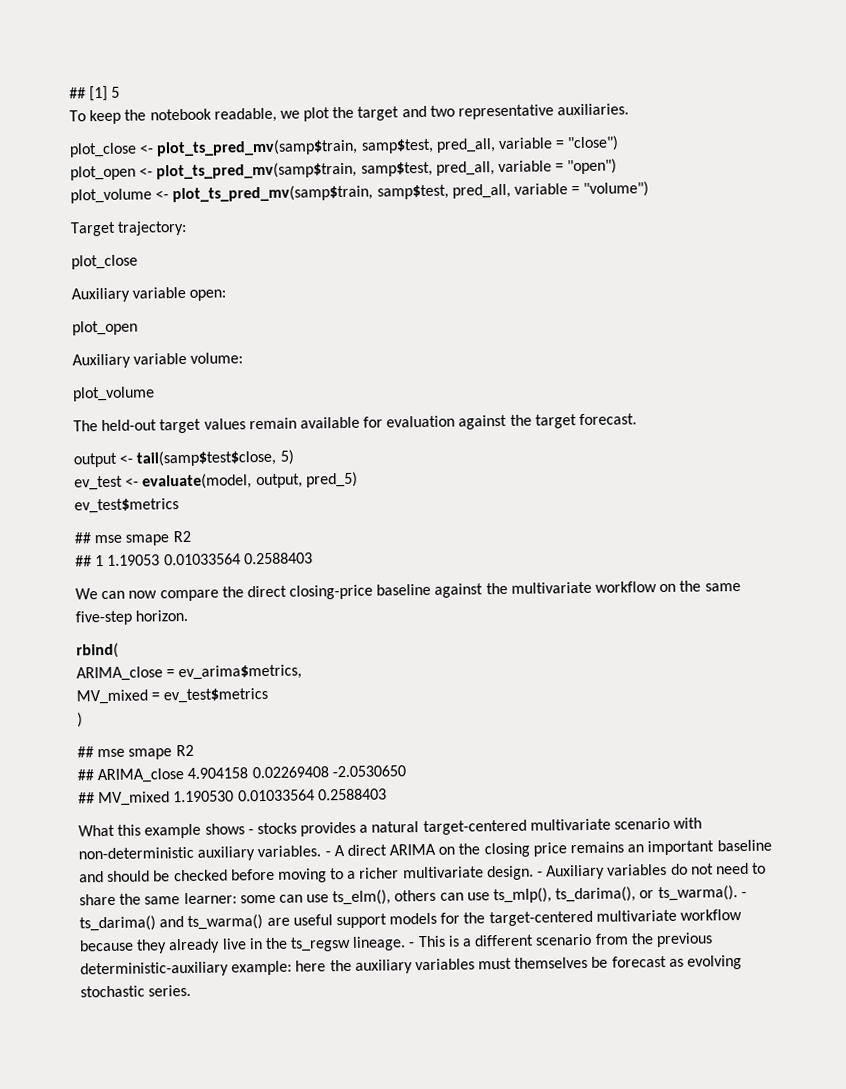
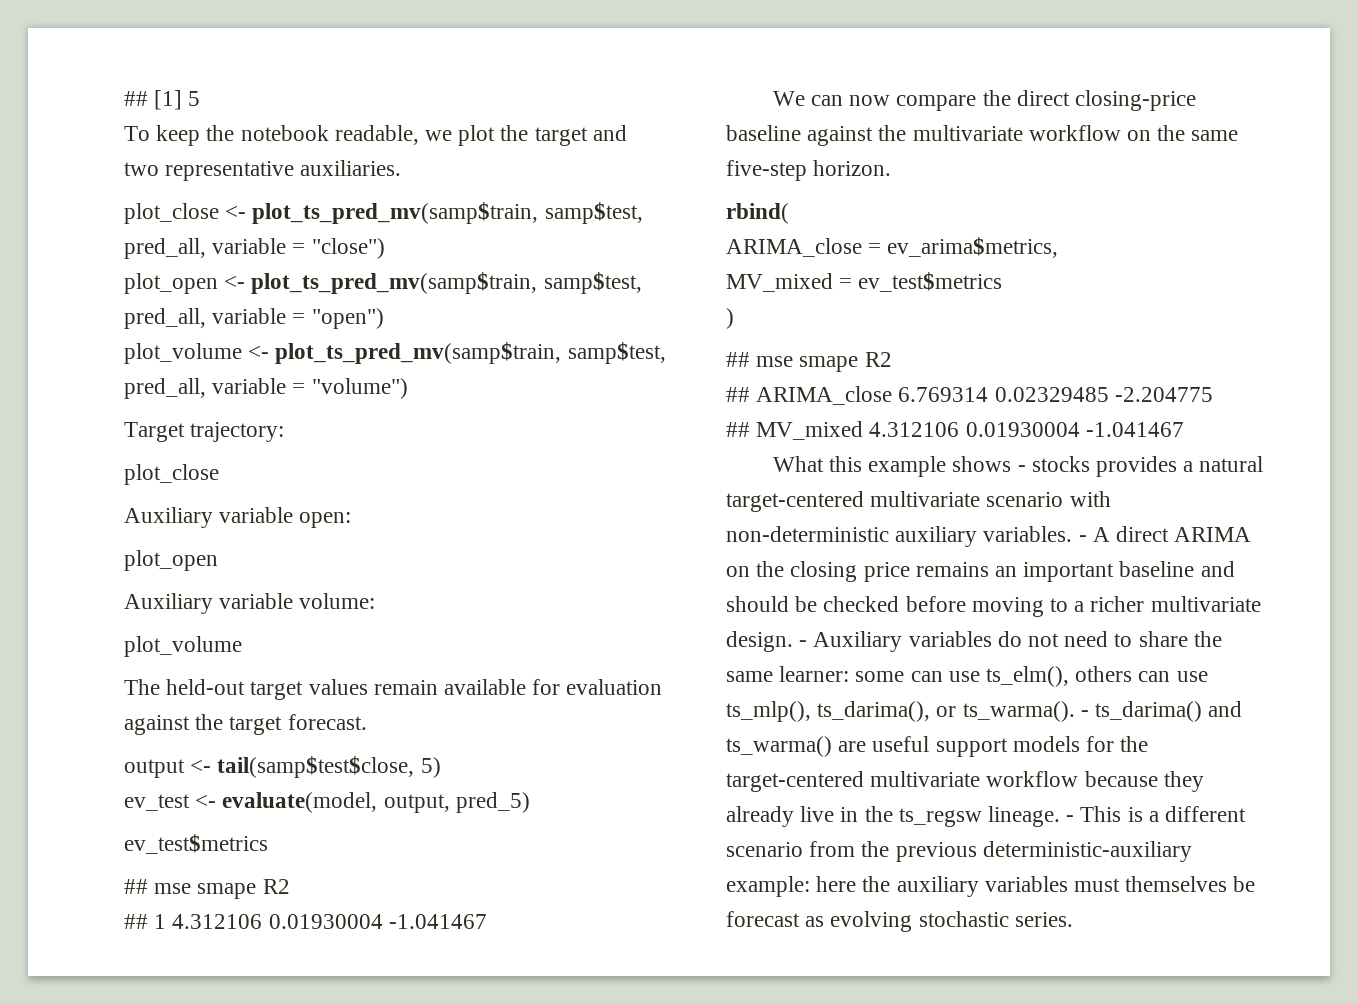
- ## 1 1.19053 0.01033564 0.2588403
+ ## 1 4.312106 0.01930004 -1.041467
- ## ARIMA_close 4.904158 0.02269408 -2.0530650
+ ## ARIMA_close 6.769314 0.02329485 -2.204775
- ## MV_mixed 1.190530 0.01033564 0.2588403
+ ## MV_mixed 4.312106 0.01930004 -1.041467

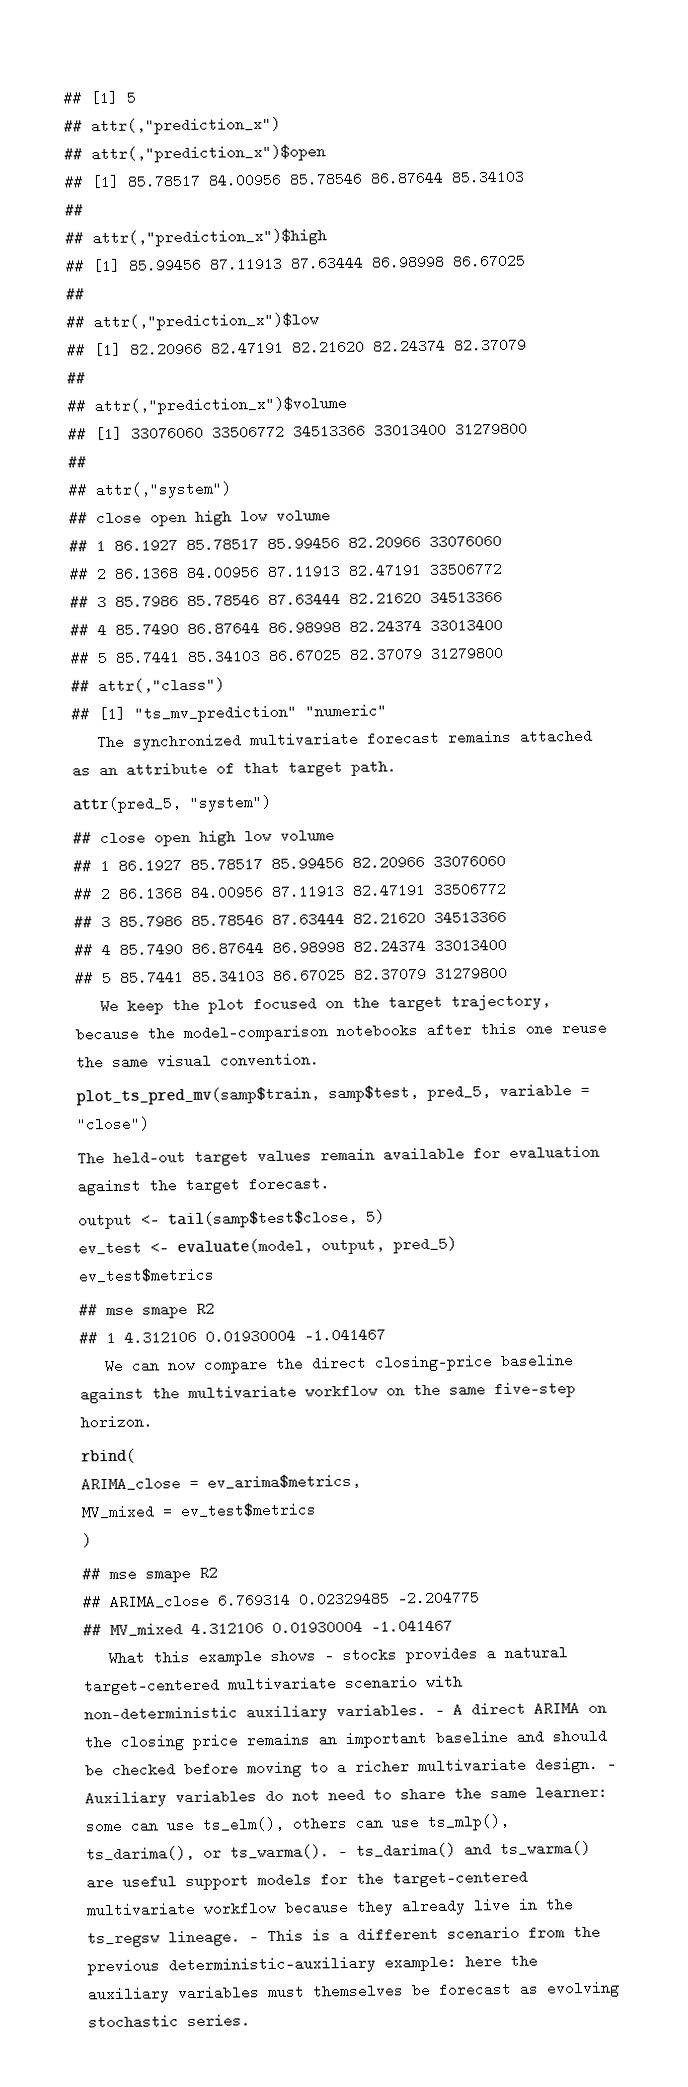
- To keep the notebook readable, we plot the target and two representative auxiliaries.
- plot_close <- plot_ts_pred_mv(samp$train, samp$test, pred_all, variable = "close")
+ ## attr(,"prediction_x")
+ ## attr(,"prediction_x")$open
+ ## [1] 85.78517 84.00956 85.78546 86.87644 85.34103
+ ##
+ ## attr(,"prediction_x")$high
+ ## [1] 85.99456 87.11913 87.63444 86.98998 86.67025
+ ##
+ ## attr(,"prediction_x")$low
+ ## [1] 82.20966 82.47191 82.21620 82.24374 82.37079
+ ##
+ ## attr(,"prediction_x")$volume
+ ## [1] 33076060 33506772 34513366 33013400 31279800
+ ##
+ ## attr(,"system")
+ ## close open high low volume
+ ## 1 86.1927 85.78517 85.99456 82.20966 33076060
+ ## 2 86.1368 84.00956 87.11913 82.47191 33506772
+ ## 3 85.7986 85.78546 87.63444 82.21620 34513366
+ ## 4 85.7490 86.87644 86.98998 82.24374 33013400
+ ## 5 85.7441 85.34103 86.67025 82.37079 31279800
+ ## attr(,"class")
+ ## [1] "ts_mv_prediction" "numeric"
+ The synchronized multivariate forecast remains attached as an attribute of that target path.
+ attr(pred_5, "system")
+ ## close open high low volume
+ ## 1 86.1927 85.78517 85.99456 82.20966 33076060
+ ## 2 86.1368 84.00956 87.11913 82.47191 33506772
+ ## 3 85.7986 85.78546 87.63444 82.21620 34513366
+ ## 4 85.7490 86.87644 86.98998 82.24374 33013400
+ ## 5 85.7441 85.34103 86.67025 82.37079 31279800
+ We keep the plot focused on the target trajectory, because the model-comparison notebooks after this one reuse the same visual convention.
+ plot_ts_pred_mv(samp$train, samp$test, pred_5, variable = "close")
- plot_open <- plot_ts_pred_mv(samp$train, samp$test, pred_all, variable = "open")
- plot_volume <- plot_ts_pred_mv(samp$train, samp$test, pred_all, variable = "volume")
- Target trajectory:
- plot_close
- Auxiliary variable open:
- plot_open
- Auxiliary variable volume:
- plot_volume

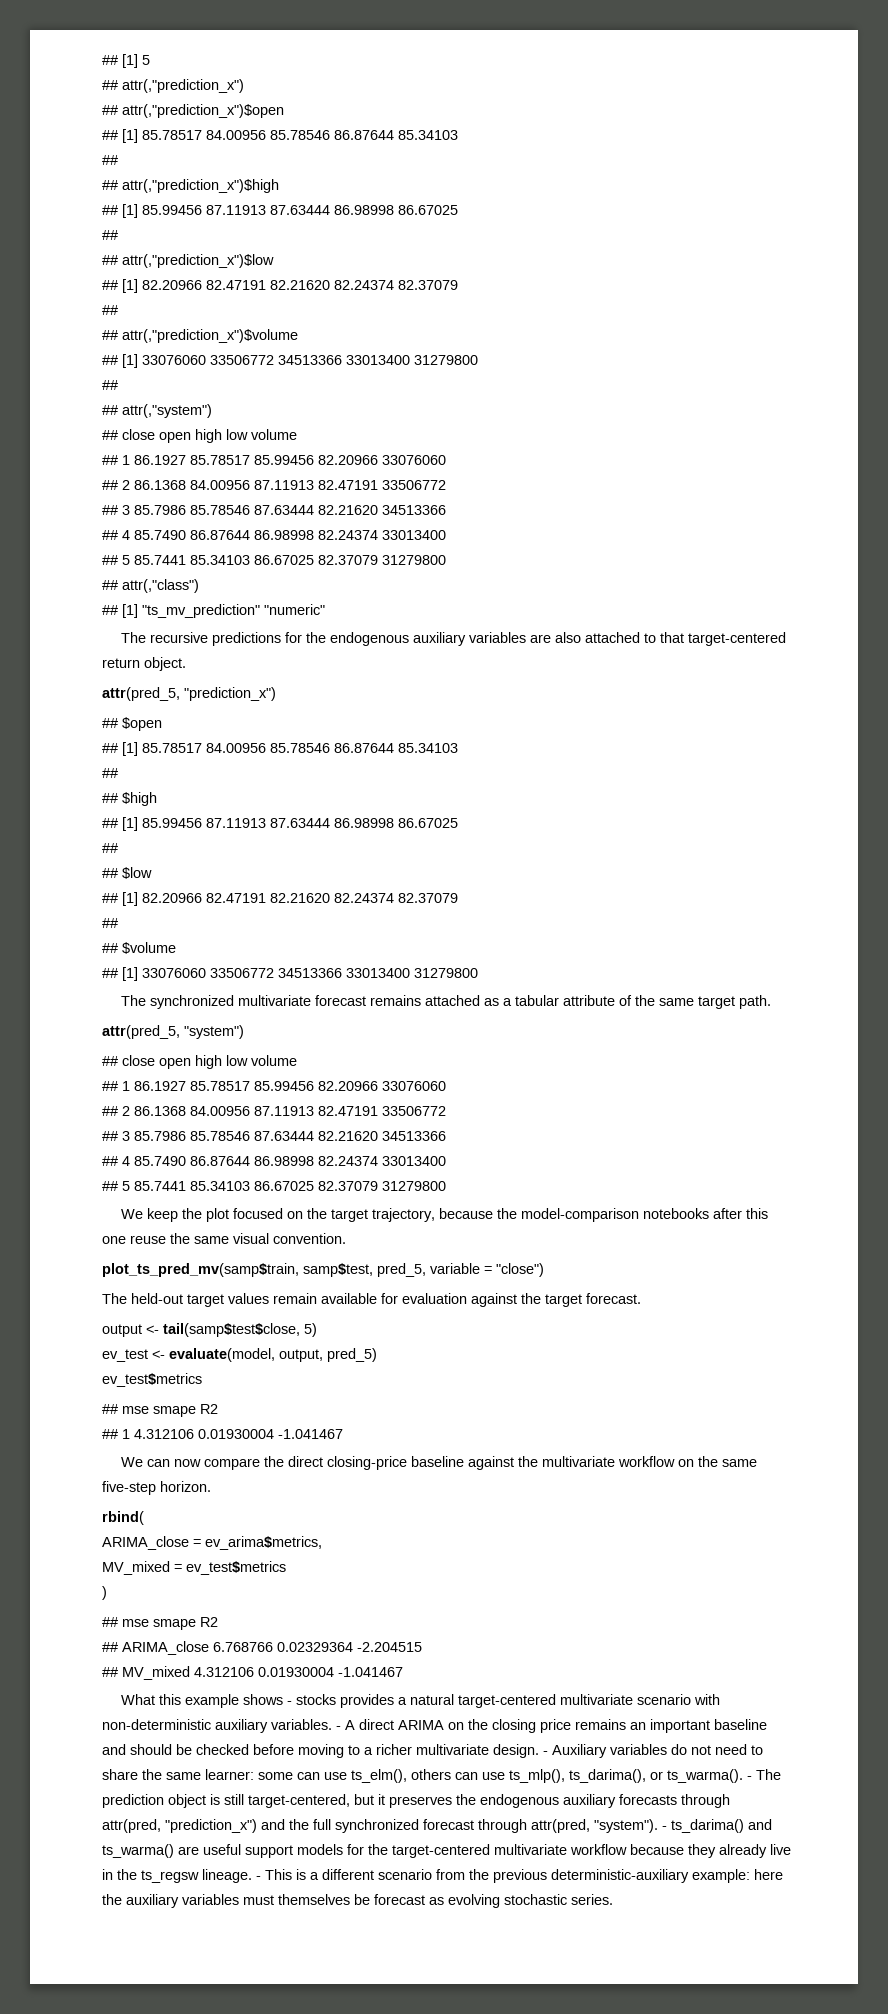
+ The recursive predictions for the endogenous auxiliary variables are also attached to that target-centered return object.
+ attr(pred_5, "prediction_x")
+ ## $open
+ ## [1] 85.78517 84.00956 85.78546 86.87644 85.34103
+ ##
+ ## $high
+ ## [1] 85.99456 87.11913 87.63444 86.98998 86.67025
+ ##
+ ## $low
+ ## [1] 82.20966 82.47191 82.21620 82.24374 82.37079
+ ##
+ ## $volume
+ ## [1] 33076060 33506772 34513366 33013400 31279800
- The synchronized multivariate forecast remains attached as an attribute of that target path.
+ The synchronized multivariate forecast remains attached as a tabular attribute of the same target path.
- ## ARIMA_close 6.769314 0.02329485 -2.204775
+ ## ARIMA_close 6.768766 0.02329364 -2.204515
- - ts_darima() and ts_warma() are useful support models for the target-centered multivariate workflow because they already live in the ts_regsw lineage.
+ - The prediction object is still target-centered, but it preserves the endogenous auxiliary forecasts through attr(pred, "prediction_x") and the full synchronized forecast through attr(pred, "system"). - ts_darima() and ts_warma() are useful support models for the target-centered multivariate workflow because they already live in the ts_regsw lineage.

